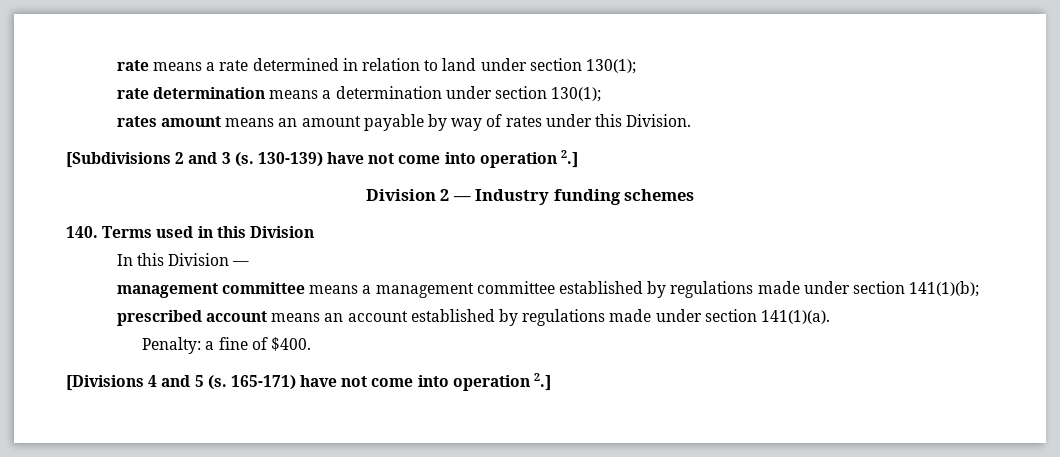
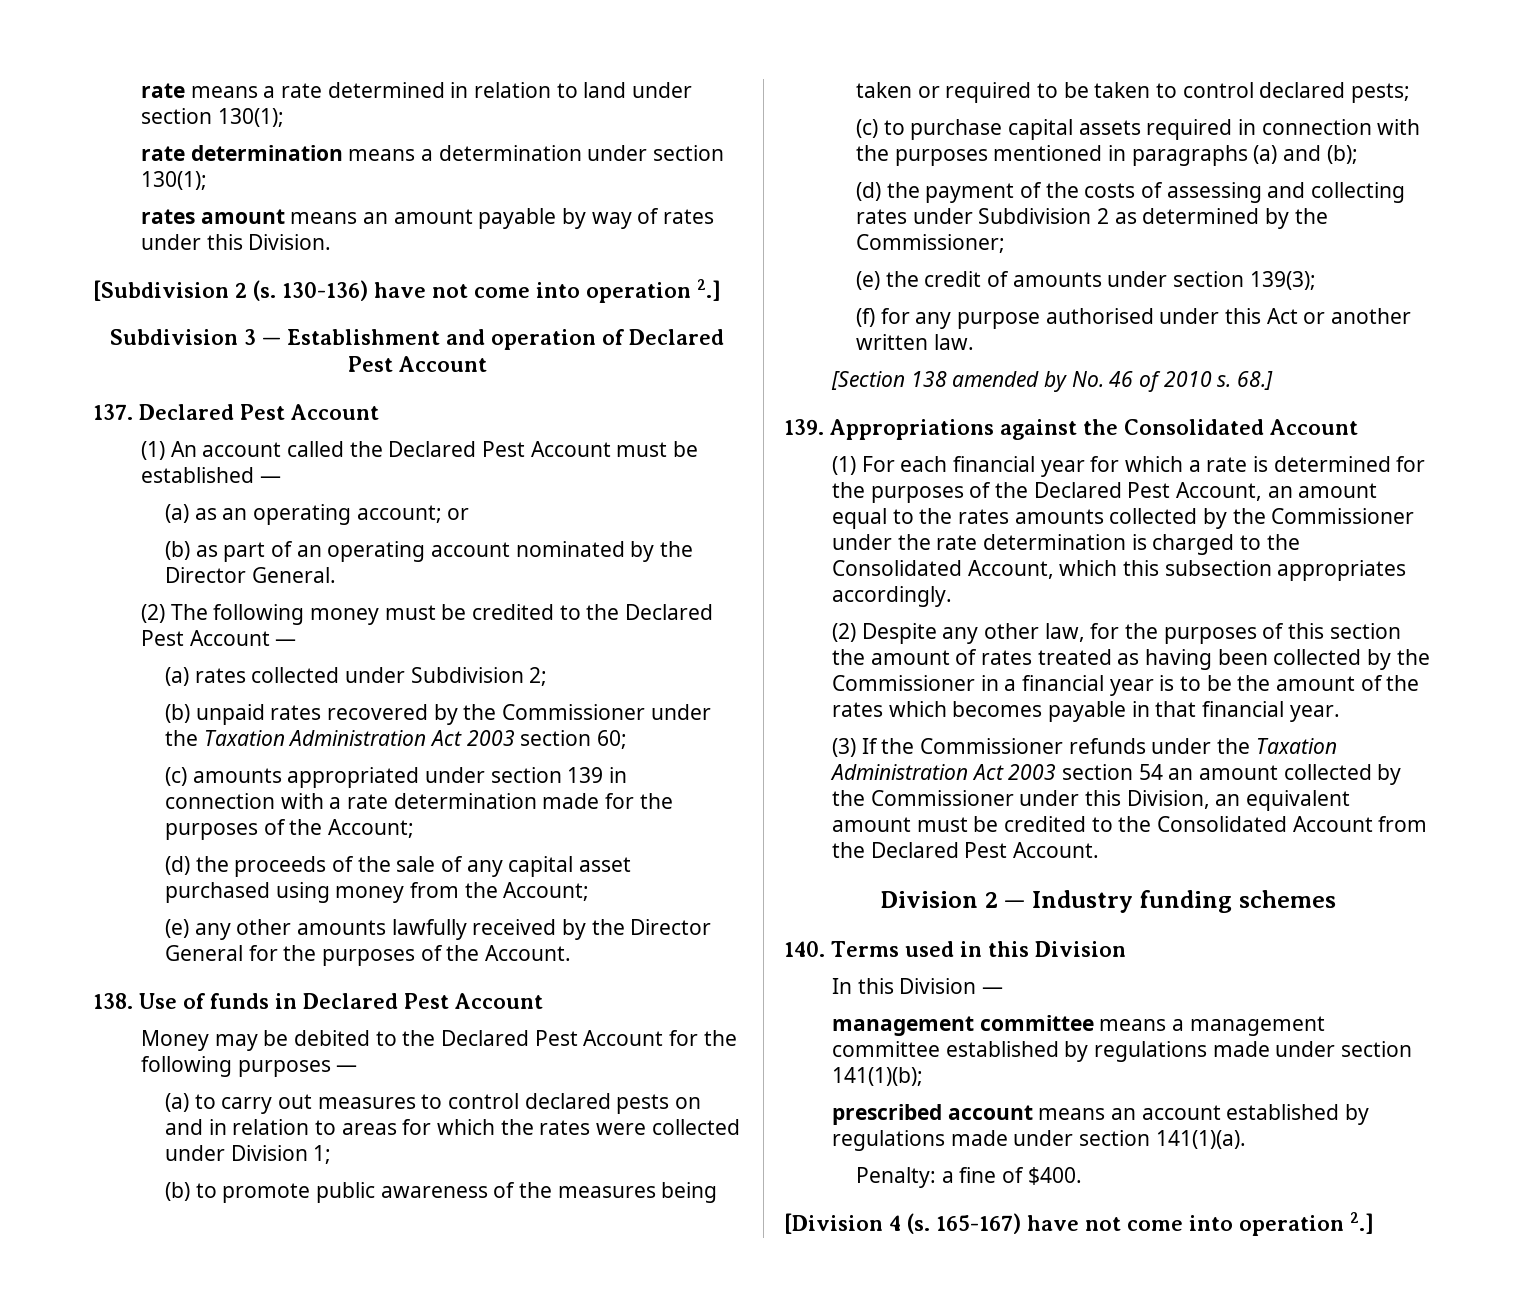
- [Subdivisions 2 and 3 (s. 130-139) have not come into operation 2.]
+ [Subdivision 2 (s. 130-136) have not come into operation 2.]
+ Subdivision 3 — Establishment and operation of Declared Pest Account
+ 137. Declared Pest Account
+ (1) An account called the Declared Pest Account must be established —
+ (a) as an operating account; or
+ (b) as part of an operating account nominated by the Director General.
+ (2) The following money must be credited to the Declared Pest Account —
+ (a) rates collected under Subdivision 2;
+ (b) unpaid rates recovered by the Commissioner under the Taxation Administration Act 2003 section 60;
+ (c) amounts appropriated under section 139 in connection with a rate determination made for the purposes of the Account;
+ (d) the proceeds of the sale of any capital asset purchased using money from the Account;
+ (e) any other amounts lawfully received by the Director General for the purposes of the Account.
+ 138. Use of funds in Declared Pest Account
+ Money may be debited to the Declared Pest Account for the following purposes —
+ (a) to carry out measures to control declared pests on and in relation to areas for which the rates were collected under Division 1;
+ (b) to promote public awareness of the measures being taken or required to be taken to control declared pests;
+ (c) to purchase capital assets required in connection with the purposes mentioned in paragraphs (a) and (b);
+ (d) the payment of the costs of assessing and collecting rates under Subdivision 2 as determined by the Commissioner;
+ (e) the credit of amounts under section 139(3);
+ (f) for any purpose authorised under this Act or another written law.
+ [Section 138 amended by No. 46 of 2010 s. 68.]
+ 139. Appropriations against the Consolidated Account
+ (1) For each financial year for which a rate is determined for the purposes of the Declared Pest Account, an amount equal to the rates amounts collected by the Commissioner under the rate determination is charged to the Consolidated Account, which this subsection appropriates accordingly.
+ (2) Despite any other law, for the purposes of this section the amount of rates treated as having been collected by the Commissioner in a financial year is to be the amount of the rates which becomes payable in that financial year.
+ (3) If the Commissioner refunds under the Taxation Administration Act 2003 section 54 an amount collected by the Commissioner under this Division, an equivalent amount must be credited to the Consolidated Account from the Declared Pest Account.
- [Divisions 4 and 5 (s. 165-171) have not come into operation 2.]
+ [Division 4 (s. 165-167) have not come into operation 2.]

